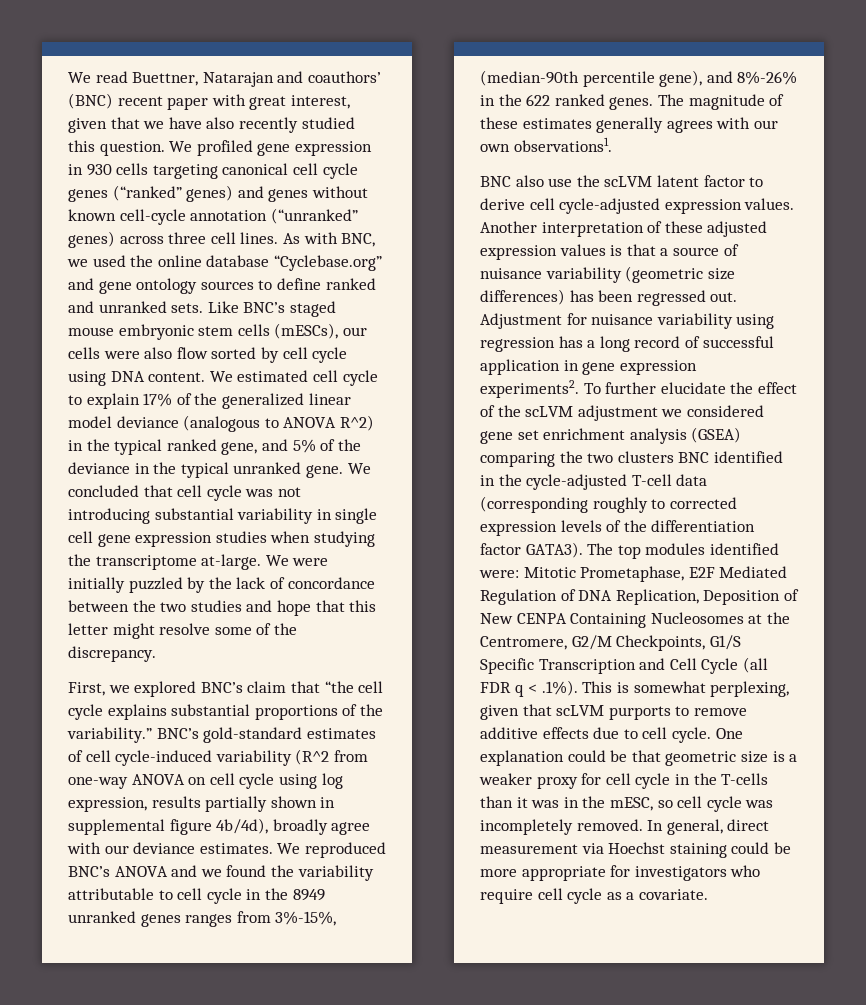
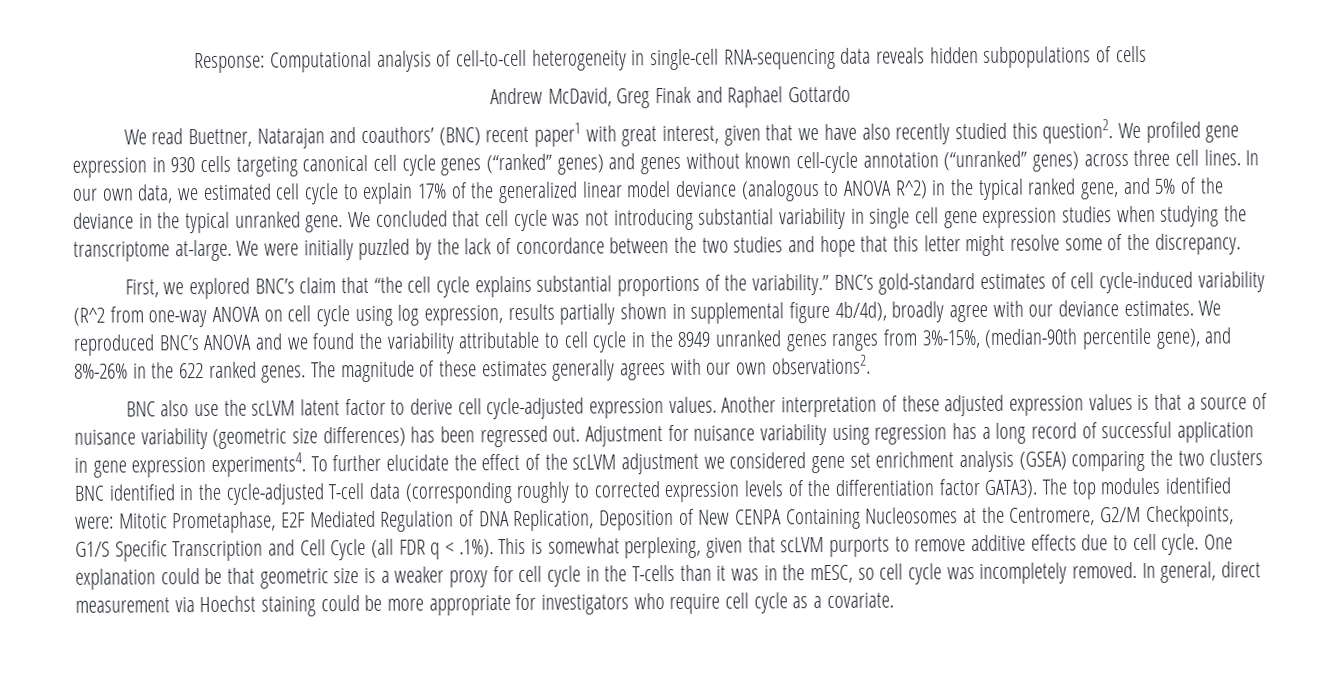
+ Response: Computational analysis of cell-to-cell heterogeneity in single-cell RNA-sequencing data reveals hidden subpopulations of cells
+ Andrew McDavid, Greg Finak and Raphael Gottardo
- We read Buettner, Natarajan and coauthors’ (BNC) recent paper with great interest, given that we have also recently studied this question.
+ We read Buettner, Natarajan and coauthors’ (BNC) recent paper1 with great interest, given that we have also recently studied this question2.
- As with BNC, we used the online database “Cyclebase.org” and gene ontology sources to define ranked and unranked sets. Like BNC’s staged mouse embryonic stem cells (mESCs), our cells were also flow sorted by cell cycle using DNA content. We estimated cell cycle to explain 17% of the generalized linear model deviance (analogous to ANOVA R^2) in the typical ranked gene, and 5% of the deviance in the typical unranked gene.
+ In our own data, we estimated cell cycle to explain 17% of the generalized linear model deviance (analogous to ANOVA R^2) in the typical ranked gene, and 5% of the deviance in the typical unranked gene.
- The magnitude of these estimates generally agrees with our own observations1.
+ The magnitude of these estimates generally agrees with our own observations2.
- Adjustment for nuisance variability using regression has a long record of successful application in gene expression experiments2.
+ Adjustment for nuisance variability using regression has a long record of successful application in gene expression experiments4.

